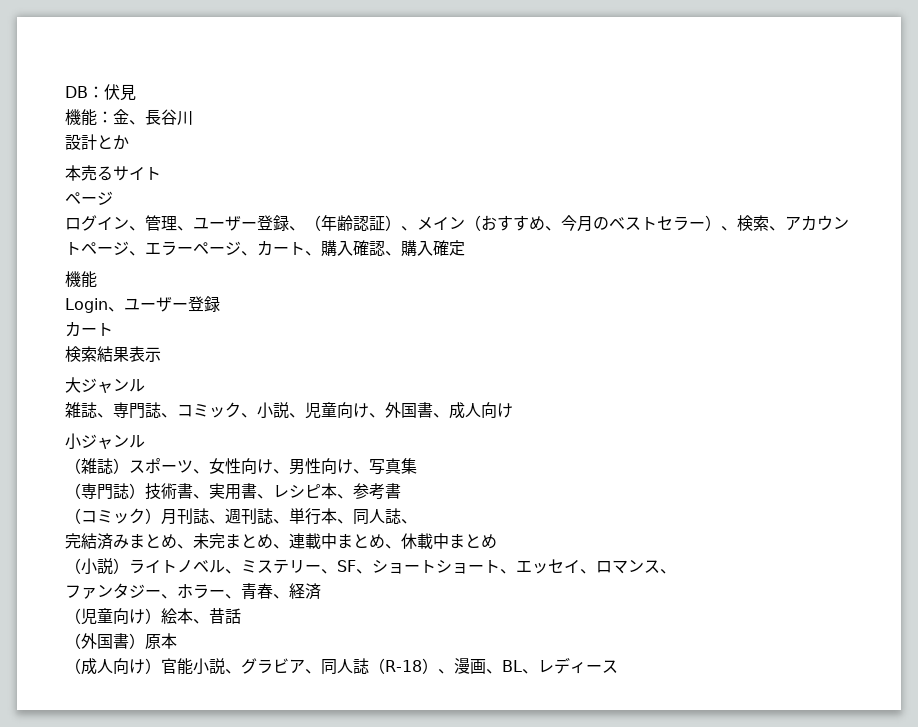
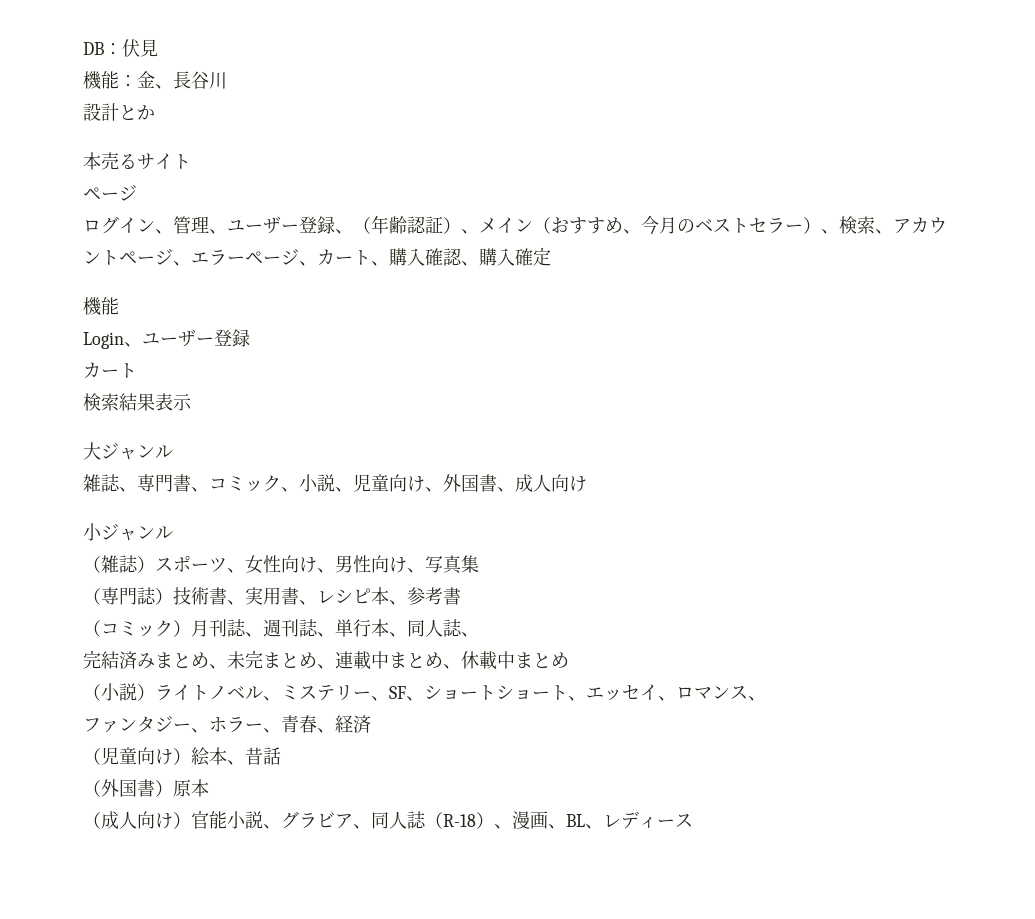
- 雑誌、専門誌、コミック、小説、児童向け、外国書、成人向け
+ 雑誌、専門書、コミック、小説、児童向け、外国書、成人向け

